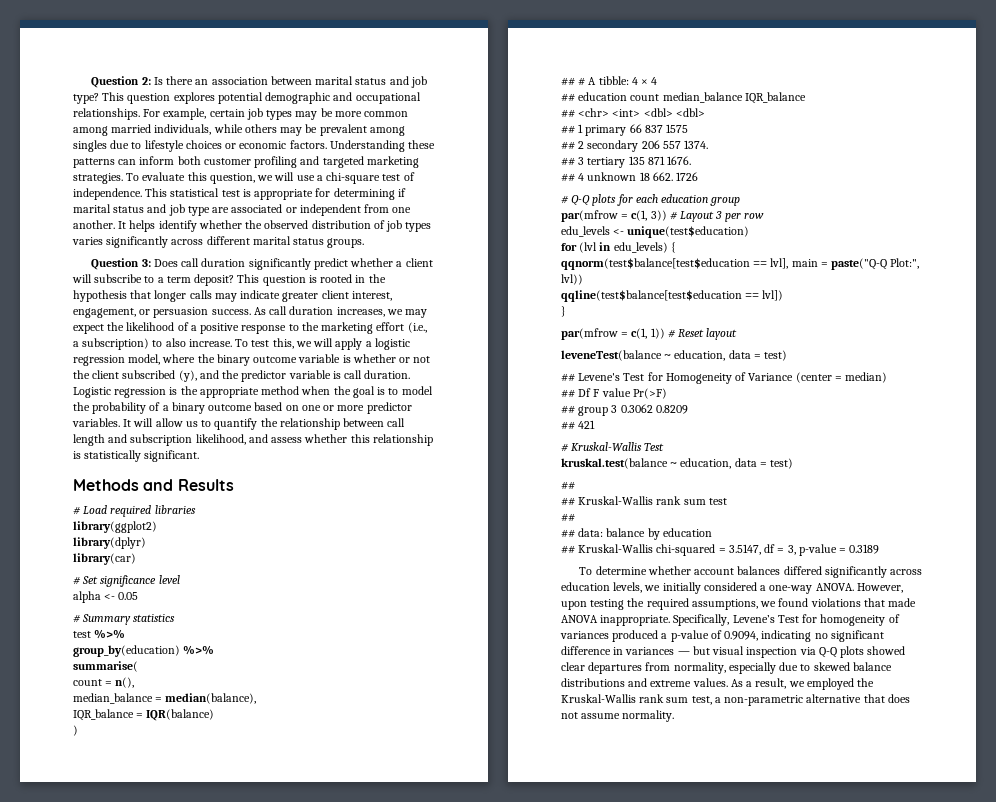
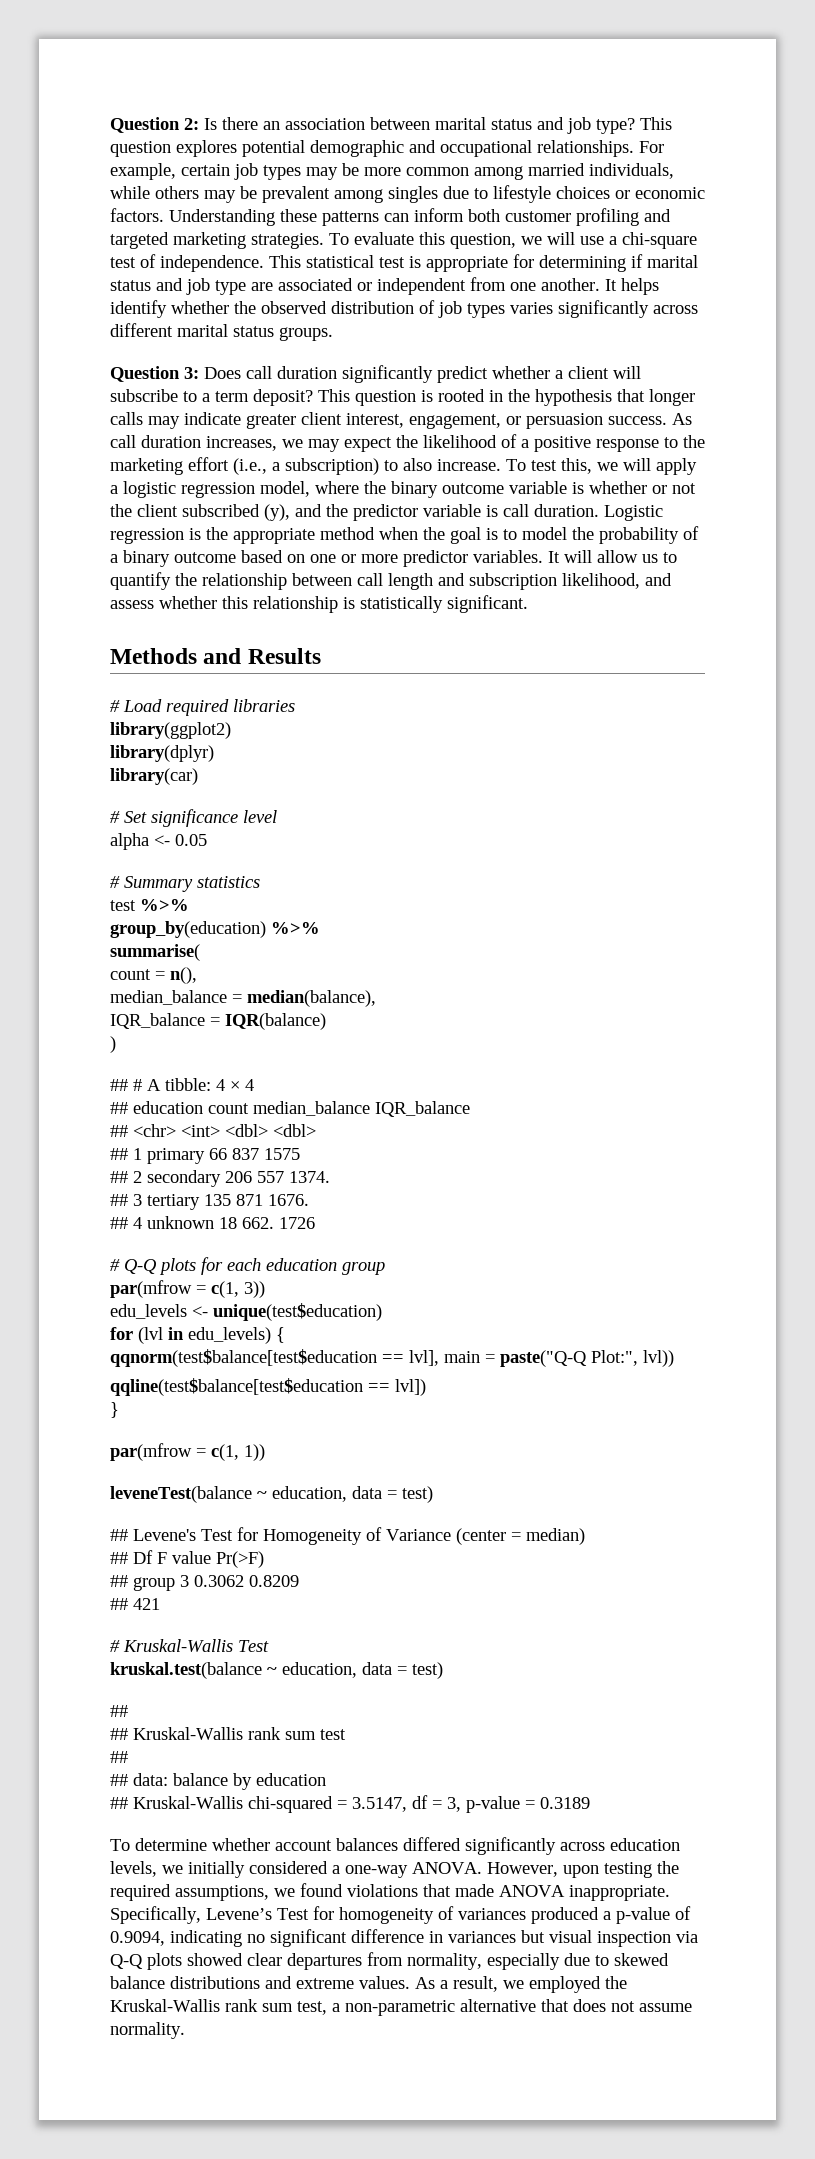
- par(mfrow = c(1, 3)) # Layout 3 per row
+ par(mfrow = c(1, 3))
- par(mfrow = c(1, 1)) # Reset layout
+ par(mfrow = c(1, 1))
- Specifically, Levene’s Test for homogeneity of variances produced a p-value of 0.9094, indicating no significant difference in variances — but visual inspection via Q-Q plots showed clear departures from normality, especially due to skewed balance distributions and extreme values.
+ Specifically, Levene’s Test for homogeneity of variances produced a p-value of 0.9094, indicating no significant difference in variances but visual inspection via Q-Q plots showed clear departures from normality, especially due to skewed balance distributions and extreme values.

